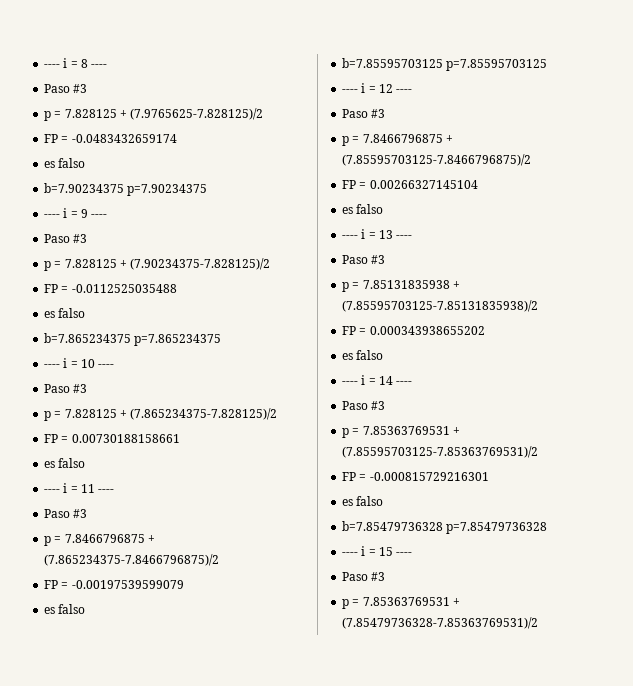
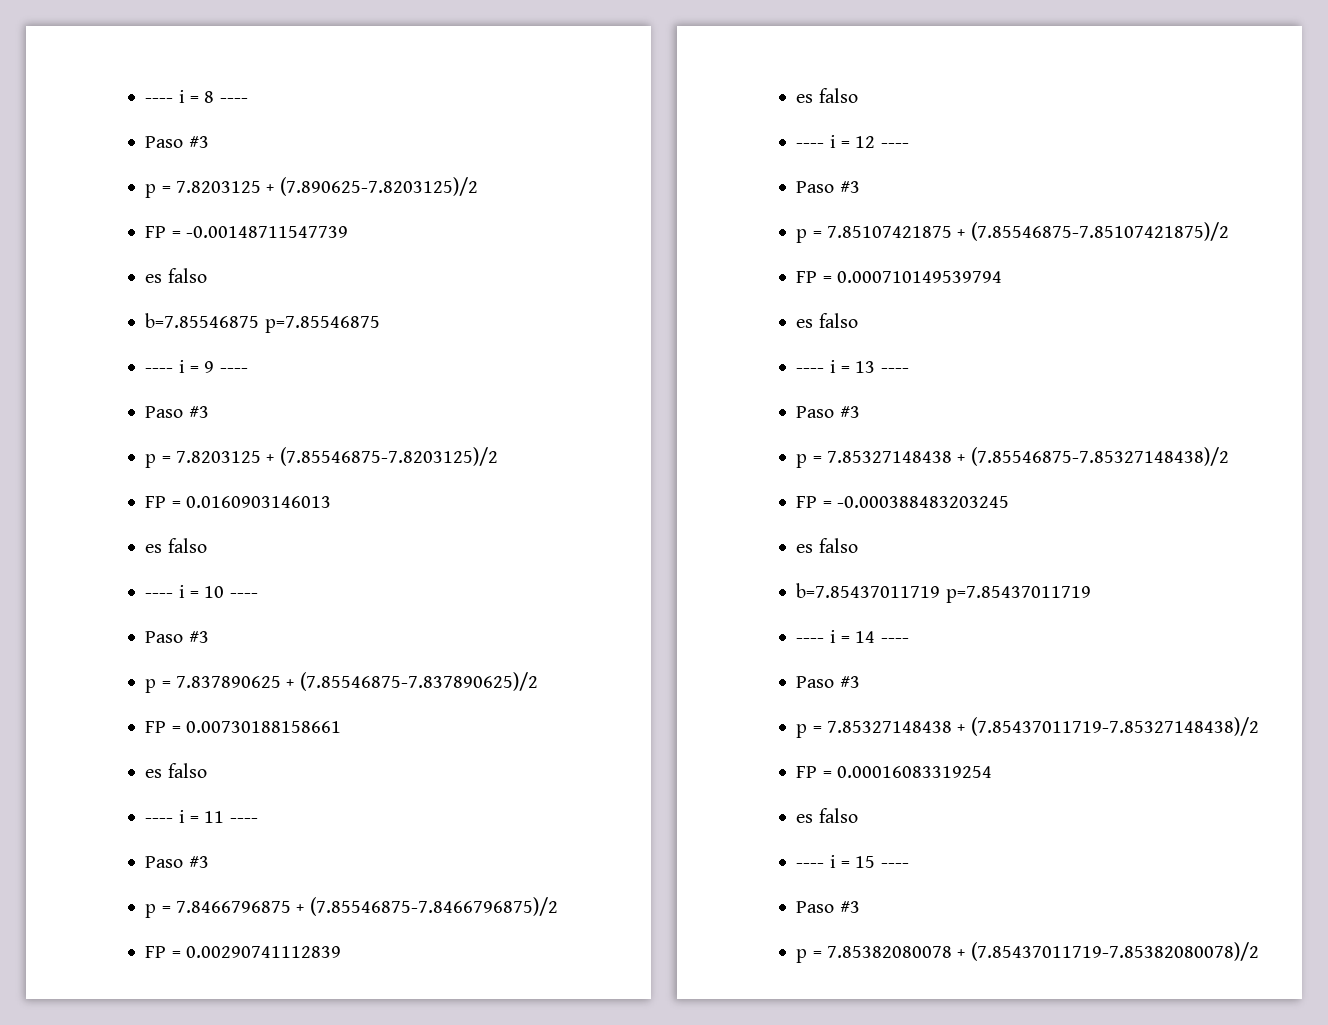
- p = 7.828125 + (7.9765625-7.828125)/2
- FP = -0.0483432659174
+ p = 7.8203125 + (7.890625-7.8203125)/2
+ FP = -0.00148711547739
  es falso
- b=7.90234375 p=7.90234375
+ b=7.85546875 p=7.85546875
- p = 7.828125 + (7.90234375-7.828125)/2
- FP = -0.0112525035488
+ p = 7.8203125 + (7.85546875-7.8203125)/2
+ FP = 0.0160903146013
  es falso
- b=7.865234375 p=7.865234375
- p = 7.828125 + (7.865234375-7.828125)/2
+ p = 7.837890625 + (7.85546875-7.837890625)/2
- p = 7.8466796875 + (7.865234375-7.8466796875)/2
- FP = -0.00197539599079
+ p = 7.8466796875 + (7.85546875-7.8466796875)/2
+ FP = 0.00290741112839
  es falso
- b=7.85595703125 p=7.85595703125
- p = 7.8466796875 + (7.85595703125-7.8466796875)/2
- FP = 0.00266327145104
+ p = 7.85107421875 + (7.85546875-7.85107421875)/2
+ FP = 0.000710149539794
- p = 7.85131835938 + (7.85595703125-7.85131835938)/2
- FP = 0.000343938655202
+ p = 7.85327148438 + (7.85546875-7.85327148438)/2
+ FP = -0.000388483203245
  es falso
+ b=7.85437011719 p=7.85437011719
- p = 7.85363769531 + (7.85595703125-7.85363769531)/2
- FP = -0.000815729216301
+ p = 7.85327148438 + (7.85437011719-7.85327148438)/2
+ FP = 0.00016083319254
  es falso
- b=7.85479736328 p=7.85479736328
- p = 7.85363769531 + (7.85479736328-7.85363769531)/2
+ p = 7.85382080078 + (7.85437011719-7.85382080078)/2

